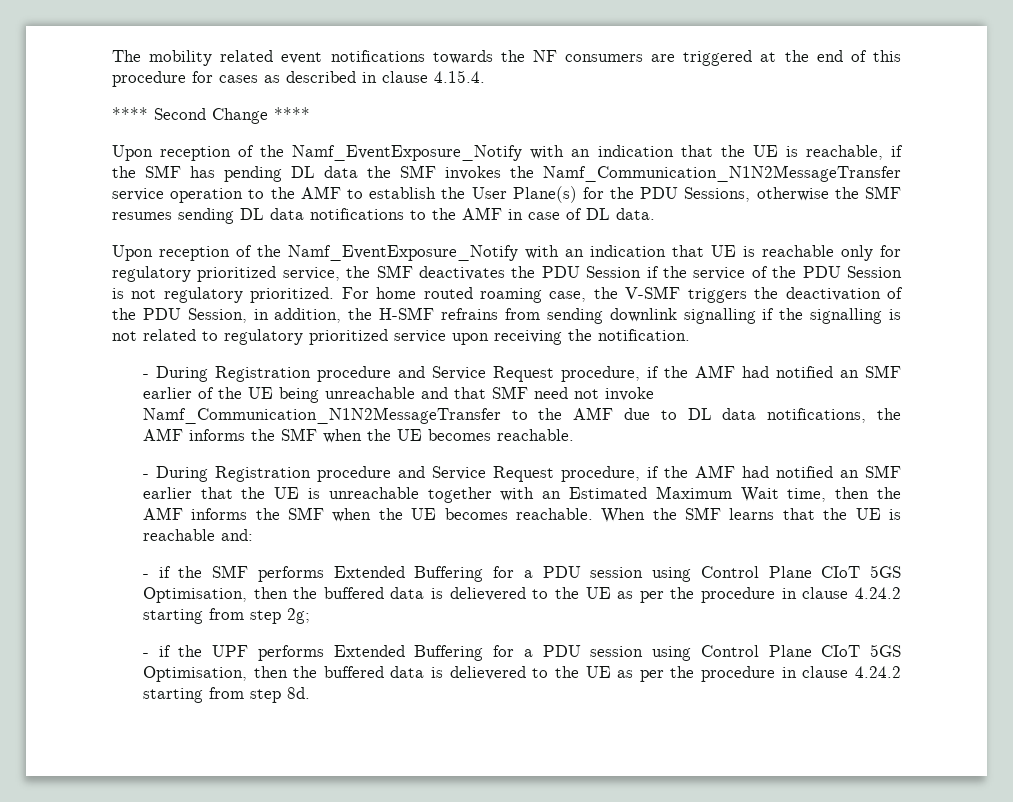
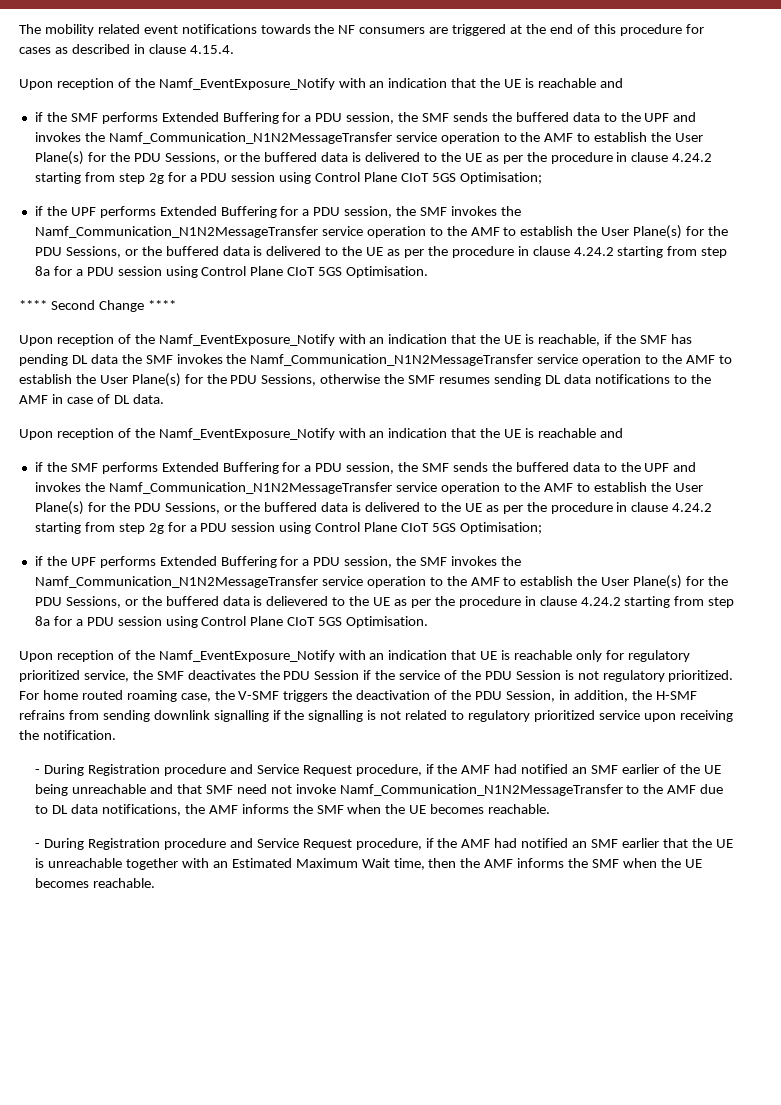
  The mobility related event notifications towards the NF consumers are triggered at the end of this procedure for cases as described in clause 4.15.4.
+ Upon reception of the Namf_EventExposure_Notify with an indication that the UE is reachable and
+ if the SMF performs Extended Buffering for a PDU session, the SMF sends the buffered data to the UPF and invokes the Namf_Communication_N1N2MessageTransfer service operation to the AMF to establish the User Plane(s) for the PDU Sessions, or the buffered data is delivered to the UE as per the procedure in clause 4.24.2 starting from step 2g for a PDU session using Control Plane CIoT 5GS Optimisation;
+ if the UPF performs Extended Buffering for a PDU session, the SMF invokes the Namf_Communication_N1N2MessageTransfer service operation to the AMF to establish the User Plane(s) for the PDU Sessions, or the buffered data is delivered to the UE as per the procedure in clause 4.24.2 starting from step 8a for a PDU session using Control Plane CIoT 5GS Optimisation.
  Upon reception of the Namf_EventExposure_Notify with an indication that the UE is reachable, if the SMF has pending DL data the SMF invokes the Namf_Communication_N1N2MessageTransfer service operation to the AMF to establish the User Plane(s) for the PDU Sessions, otherwise the SMF resumes sending DL data notifications to the AMF in case of DL data.
+ Upon reception of the Namf_EventExposure_Notify with an indication that the UE is reachable and
+ if the SMF performs Extended Buffering for a PDU session, the SMF sends the buffered data to the UPF and invokes the Namf_Communication_N1N2MessageTransfer service operation to the AMF to establish the User Plane(s) for the PDU Sessions, or the buffered data is delivered to the UE as per the procedure in clause 4.24.2 starting from step 2g for a PDU session using Control Plane CIoT 5GS Optimisation;
+ if the UPF performs Extended Buffering for a PDU session, the SMF invokes the Namf_Communication_N1N2MessageTransfer service operation to the AMF to establish the User Plane(s) for the PDU Sessions, or the buffered data is delievered to the UE as per the procedure in clause 4.24.2 starting from step 8a for a PDU session using Control Plane CIoT 5GS Optimisation.
- When the SMF learns that the UE is reachable and:
- - if the SMF performs Extended Buffering for a PDU session using Control Plane CIoT 5GS Optimisation, then the buffered data is delievered to the UE as per the procedure in clause 4.24.2 starting from step 2g;
- - if the UPF performs Extended Buffering for a PDU session using Control Plane CIoT 5GS Optimisation, then the buffered data is delievered to the UE as per the procedure in clause 4.24.2 starting from step 8d.

